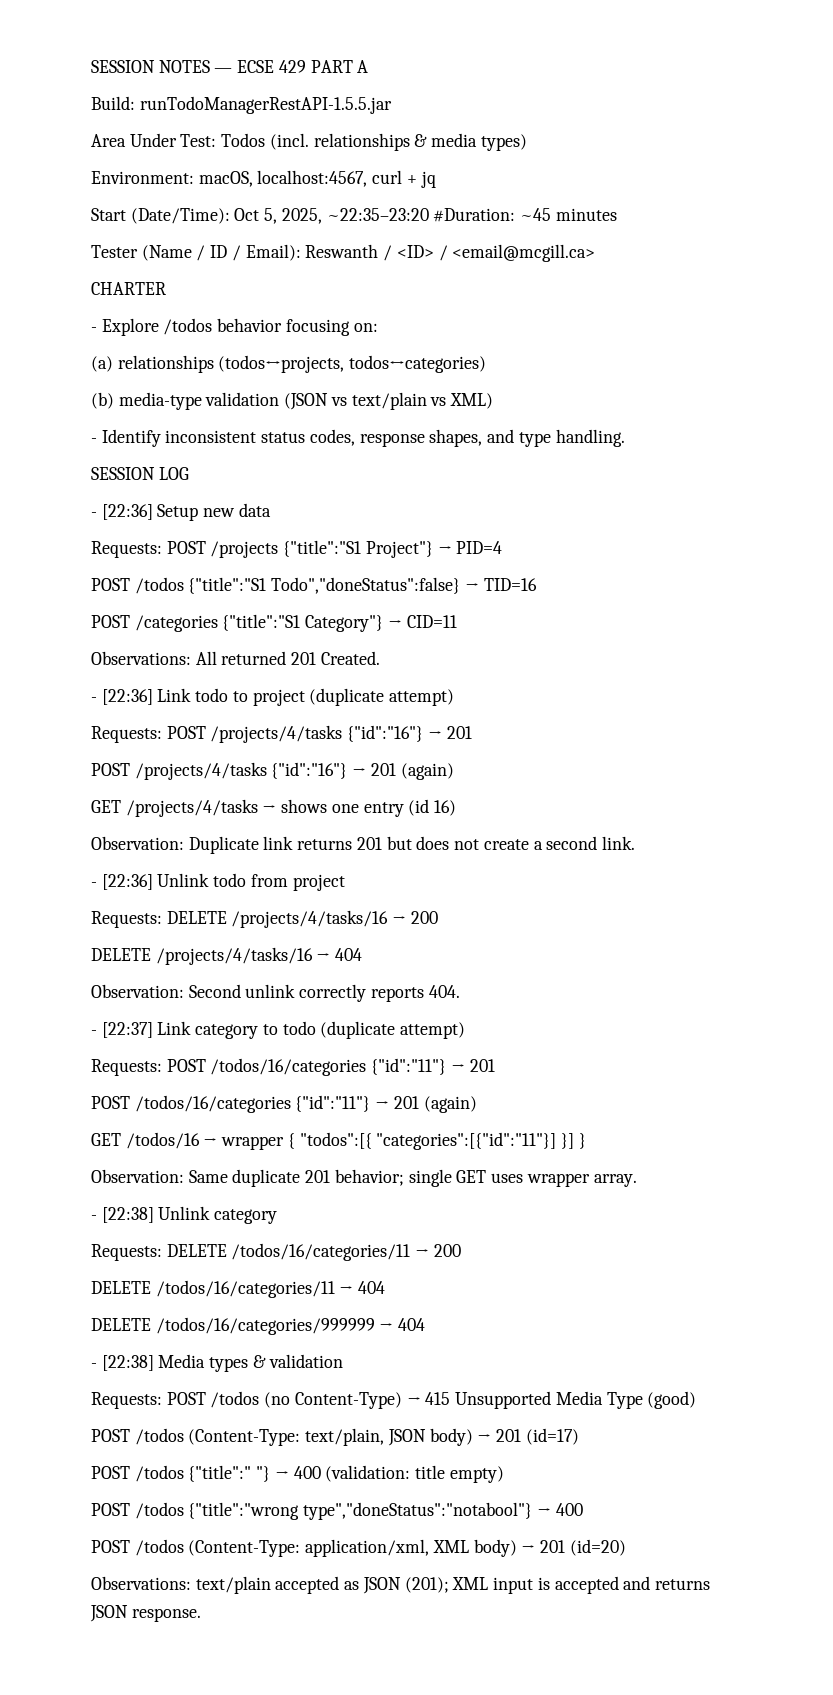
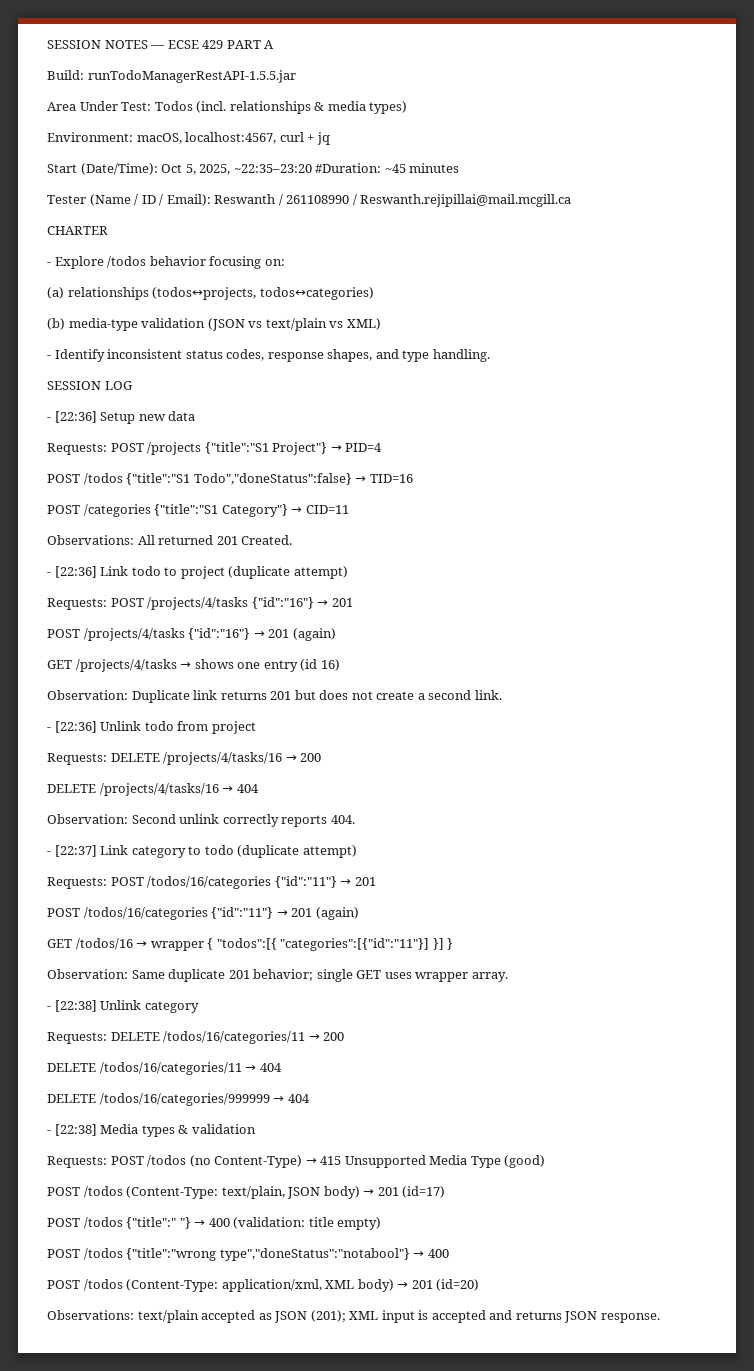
- Tester (Name / ID / Email): Reswanth / <ID> / <email@mcgill.ca>
+ Tester (Name / ID / Email): Reswanth / 261108990 / Reswanth.rejipillai@mail.mcgill.ca

